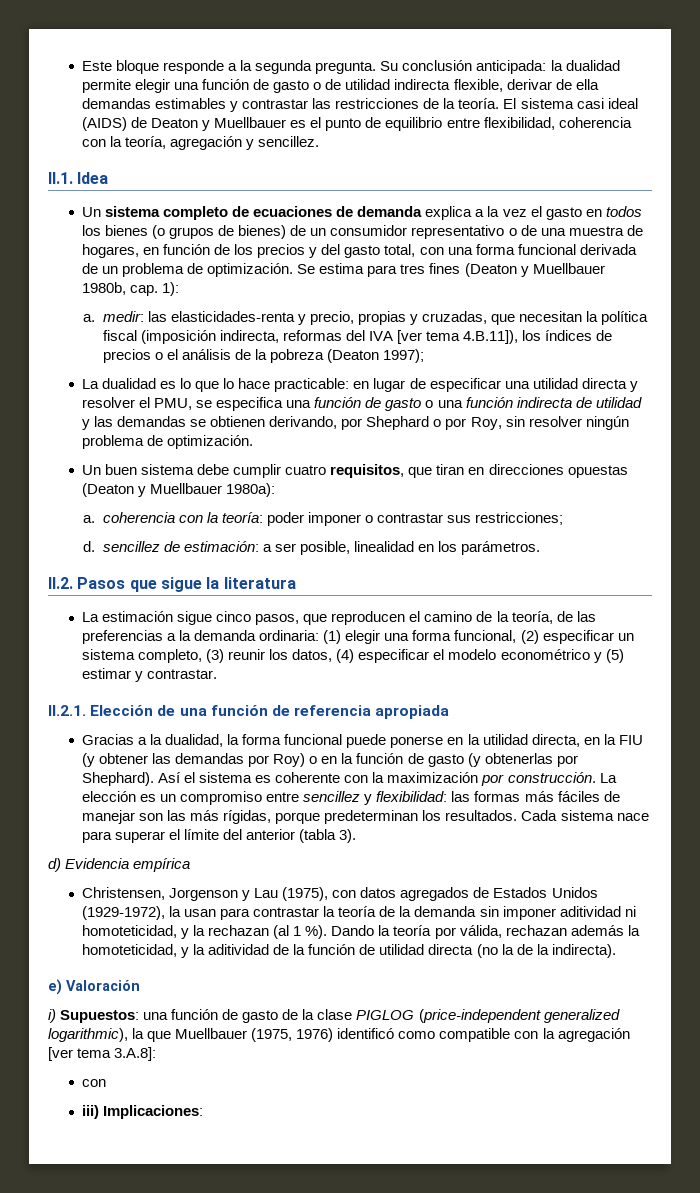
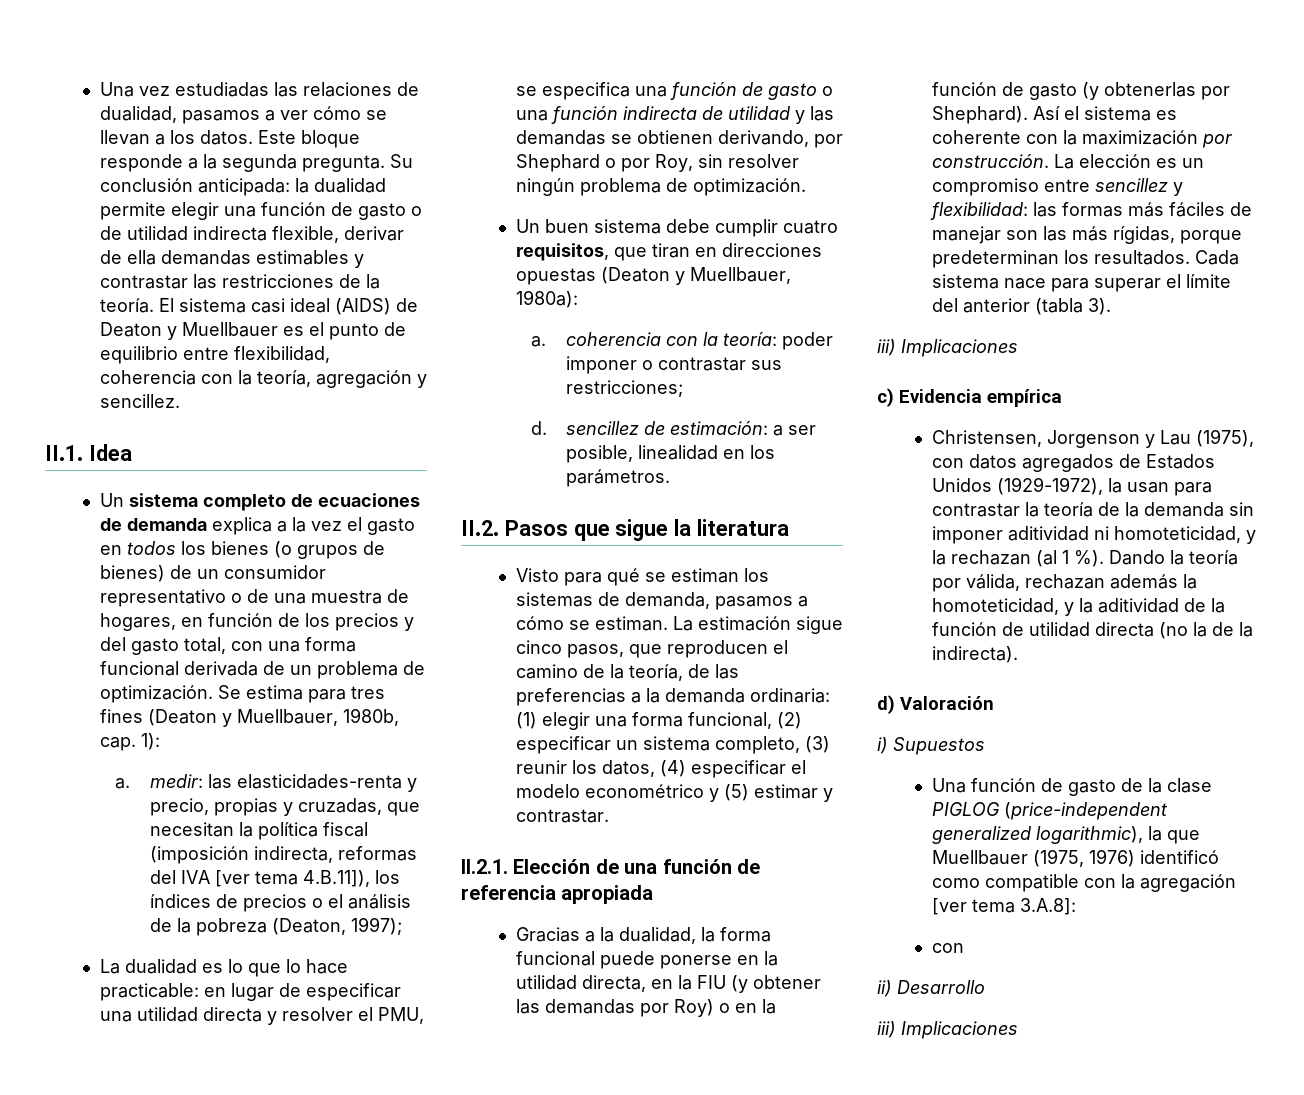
+ Una vez estudiadas las relaciones de dualidad, pasamos a ver cómo se llevan a los datos.
- Se estima para tres fines (Deaton y Muellbauer 1980b, cap.
+ Se estima para tres fines (Deaton y Muellbauer, 1980b, cap.
- a. medir: las elasticidades-renta y precio, propias y cruzadas, que necesitan la política fiscal (imposición indirecta, reformas del IVA [ver tema 4.B.11]), los índices de precios o el análisis de la pobreza (Deaton 1997);
+ a. medir: las elasticidades-renta y precio, propias y cruzadas, que necesitan la política fiscal (imposición indirecta, reformas del IVA [ver tema 4.B.11]), los índices de precios o el análisis de la pobreza (Deaton, 1997);
- Un buen sistema debe cumplir cuatro requisitos, que tiran en direcciones opuestas (Deaton y Muellbauer 1980a):
+ Un buen sistema debe cumplir cuatro requisitos, que tiran en direcciones opuestas (Deaton y Muellbauer, 1980a):
+ Visto para qué se estiman los sistemas de demanda, pasamos a cómo se estiman.
  Cada sistema nace para superar el límite del anterior (tabla 3).
- d) Evidencia empírica
+ iii) Implicaciones
+ c) Evidencia empírica
- e) Valoración
+ d) Valoración
- i) Supuestos: una función de gasto de la clase PIGLOG (price-independent generalized logarithmic), la que Muellbauer (1975, 1976) identificó como compatible con la agregación [ver tema 3.A.8]:
+ i) Supuestos
+ Una función de gasto de la clase PIGLOG (price-independent generalized logarithmic), la que Muellbauer (1975, 1976) identificó como compatible con la agregación [ver tema 3.A.8]:
- iii) Implicaciones:
+ ii) Desarrollo
+ iii) Implicaciones

